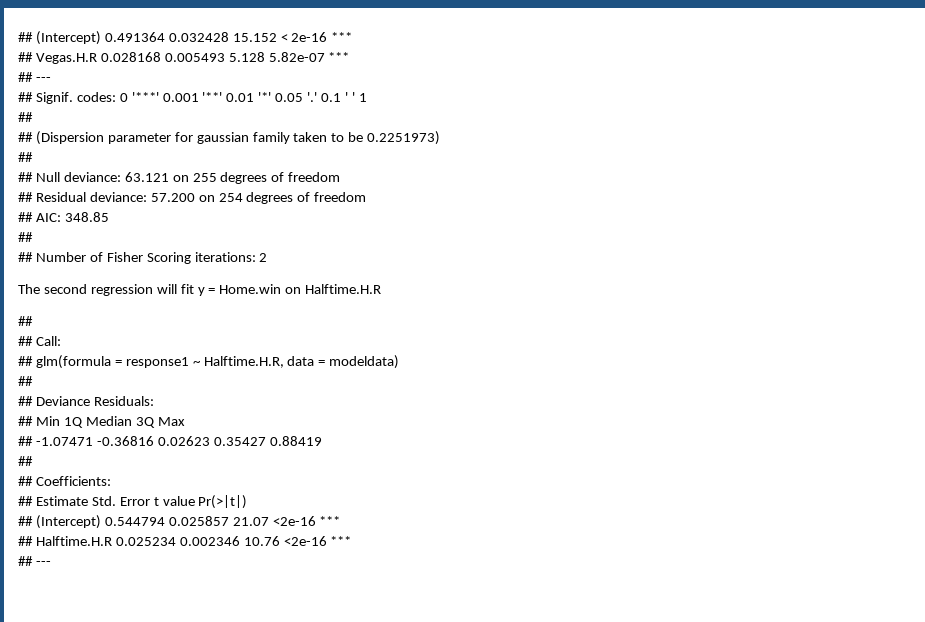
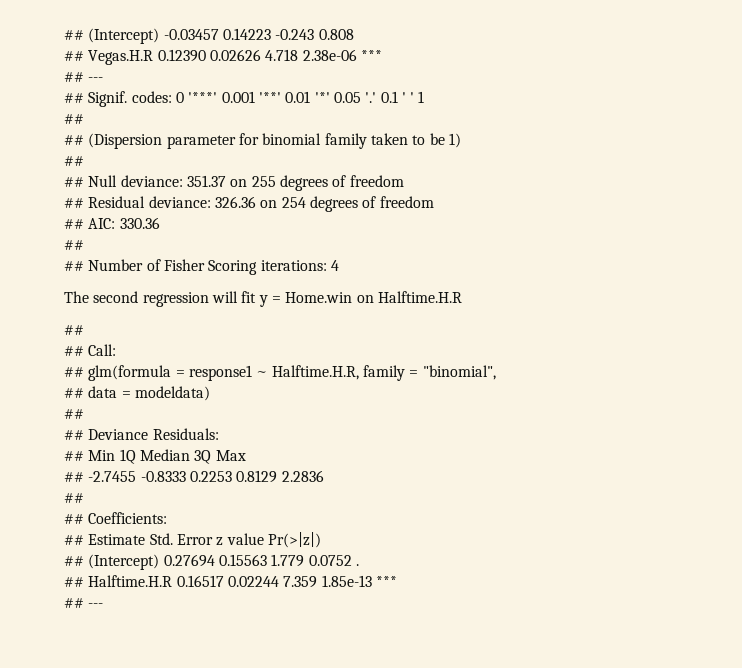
- ## (Intercept) 0.491364 0.032428 15.152 < 2e-16 ***
- ## Vegas.H.R 0.028168 0.005493 5.128 5.82e-07 ***
+ ## (Intercept) -0.03457 0.14223 -0.243 0.808
+ ## Vegas.H.R 0.12390 0.02626 4.718 2.38e-06 ***
- ## (Dispersion parameter for gaussian family taken to be 0.2251973)
+ ## (Dispersion parameter for binomial family taken to be 1)
- ## Null deviance: 63.121 on 255 degrees of freedom
+ ## Null deviance: 351.37 on 255 degrees of freedom
- ## Residual deviance: 57.200 on 254 degrees of freedom
+ ## Residual deviance: 326.36 on 254 degrees of freedom
- ## AIC: 348.85
+ ## AIC: 330.36
- ## Number of Fisher Scoring iterations: 2
+ ## Number of Fisher Scoring iterations: 4
- ## glm(formula = response1 ~ Halftime.H.R, data = modeldata)
+ ## glm(formula = response1 ~ Halftime.H.R, family = "binomial",
+ ## data = modeldata)
- ## -1.07471 -0.36816 0.02623 0.35427 0.88419
+ ## -2.7455 -0.8333 0.2253 0.8129 2.2836
- ## Estimate Std. Error t value Pr(>|t|)
- ## (Intercept) 0.544794 0.025857 21.07 <2e-16 ***
- ## Halftime.H.R 0.025234 0.002346 10.76 <2e-16 ***
+ ## Estimate Std. Error z value Pr(>|z|)
+ ## (Intercept) 0.27694 0.15563 1.779 0.0752 .
+ ## Halftime.H.R 0.16517 0.02244 7.359 1.85e-13 ***

